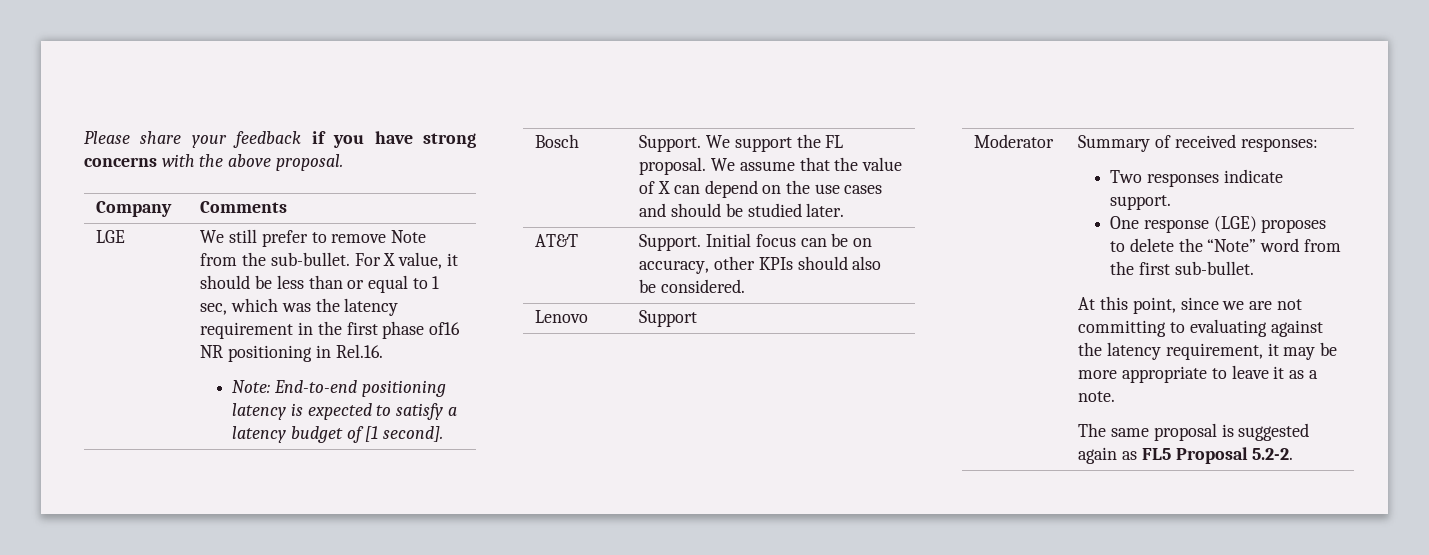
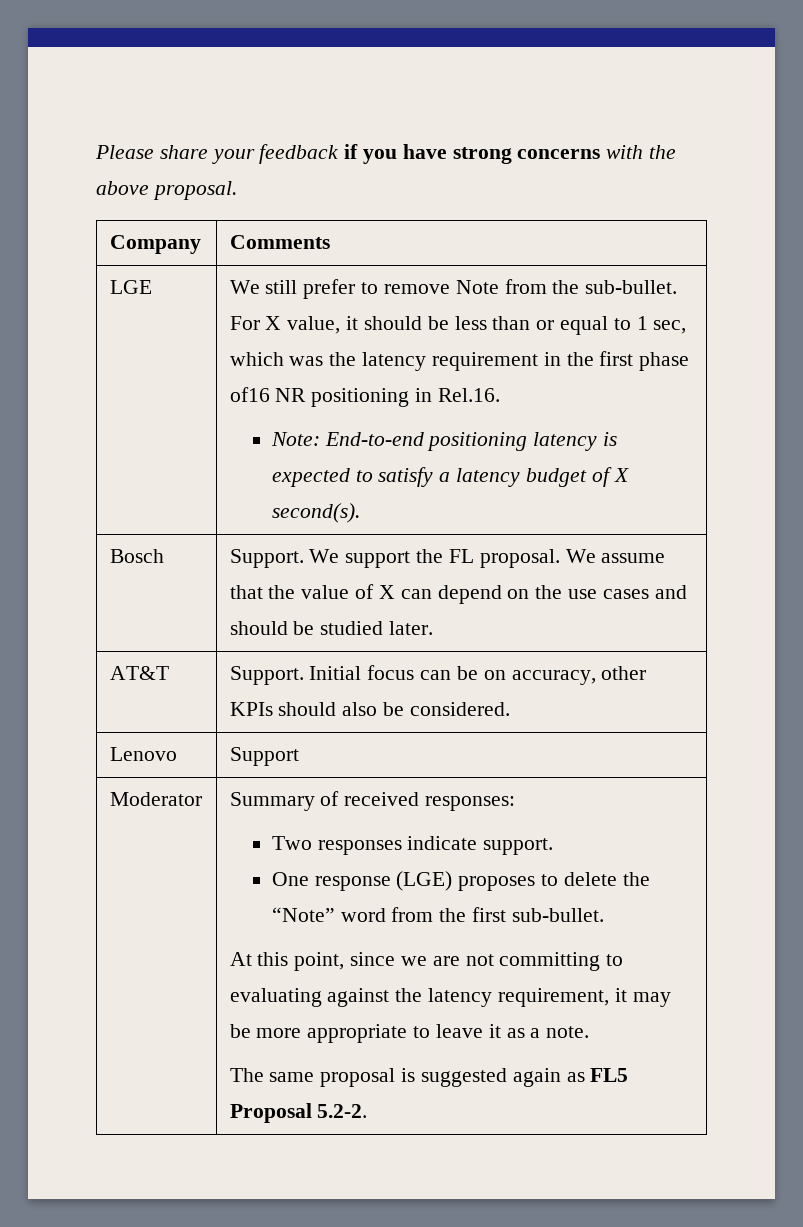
- Note: End-to-end positioning latency is expected to satisfy a latency budget of [1 second].
+ Note: End-to-end positioning latency is expected to satisfy a latency budget of X second(s).

